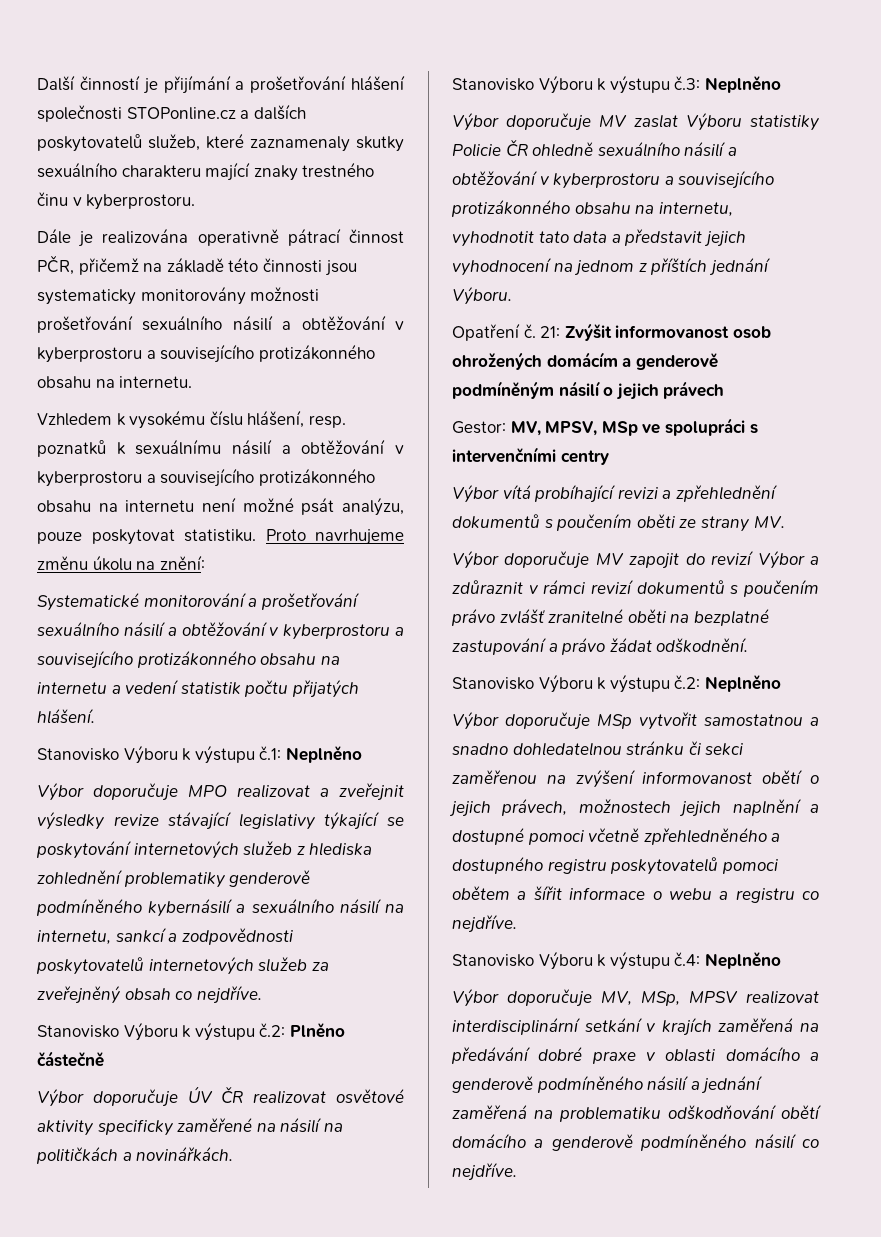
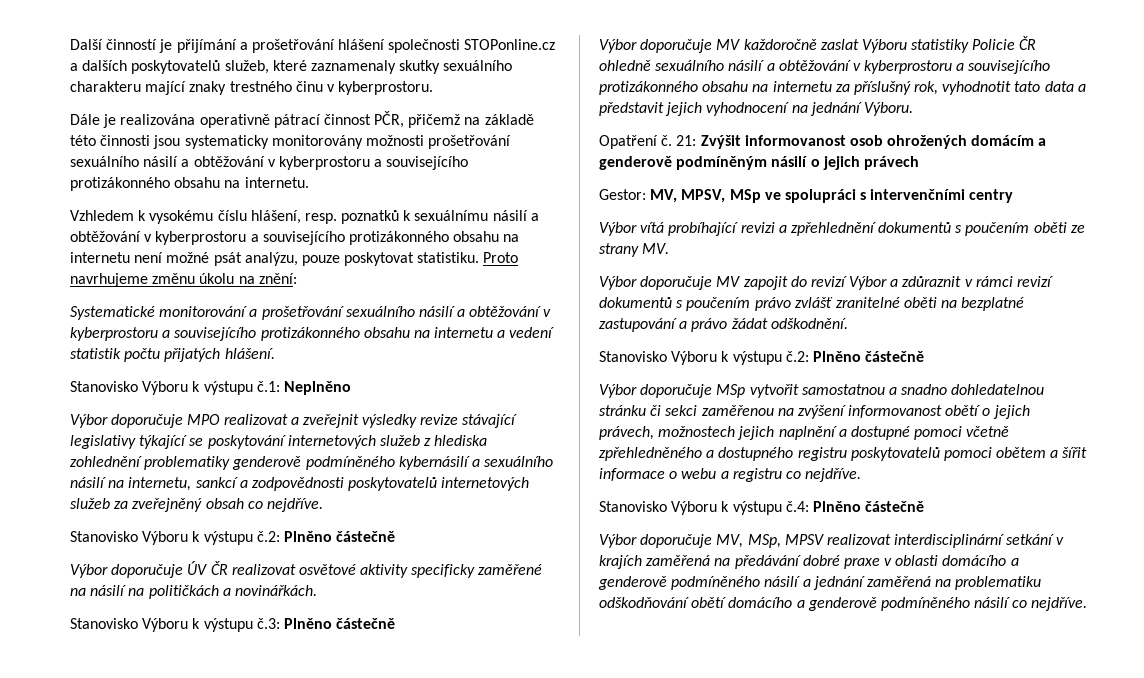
- Stanovisko Výboru k výstupu č.3: Neplněno
- Výbor doporučuje MV zaslat Výboru statistiky Policie ČR ohledně sexuálního násilí a obtěžování v kyberprostoru a souvisejícího protizákonného obsahu na internetu, vyhodnotit tato data a představit jejich vyhodnocení na jednom z příštích jednání Výboru.
+ Stanovisko Výboru k výstupu č.3: Plněno částečně
+ Výbor doporučuje MV každoročně zaslat Výboru statistiky Policie ČR ohledně sexuálního násilí a obtěžování v kyberprostoru a souvisejícího protizákonného obsahu na internetu za příslušný rok, vyhodnotit tato data a představit jejich vyhodnocení na jednání Výboru.
  Výbor doporučuje MV zapojit do revizí Výbor a zdůraznit v rámci revizí dokumentů s poučením právo zvlášť zranitelné oběti na bezplatné zastupování a právo žádat odškodnění.
- Stanovisko Výboru k výstupu č.2: Neplněno
+ Stanovisko Výboru k výstupu č.2: Plněno částečně
- Stanovisko Výboru k výstupu č.4: Neplněno
+ Stanovisko Výboru k výstupu č.4: Plněno částečně

